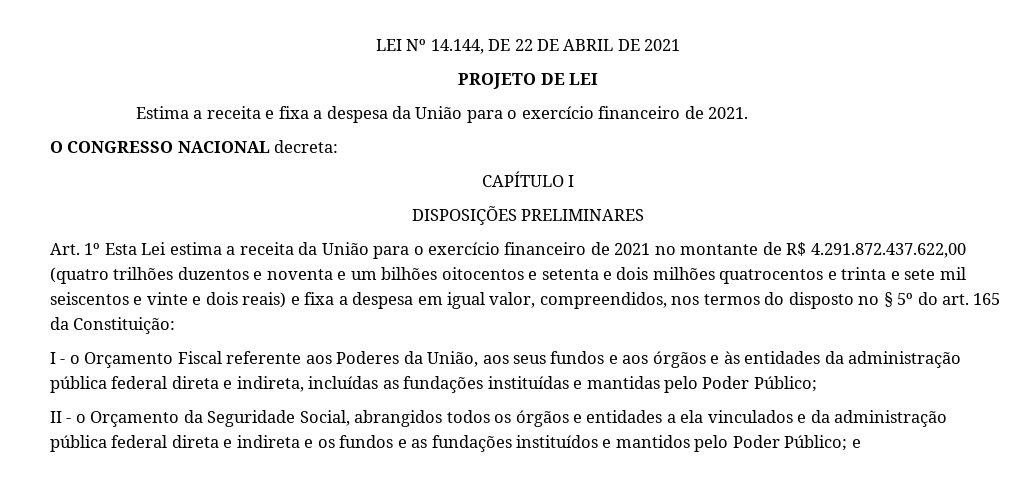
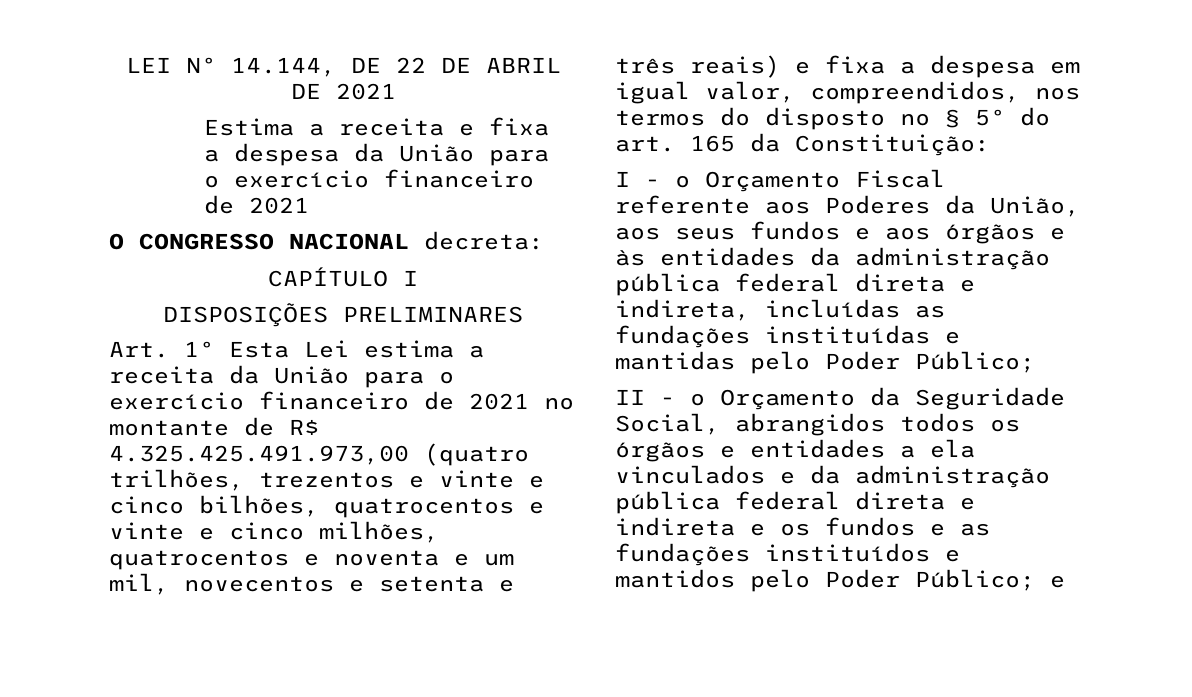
- PROJETO DE LEI
- Estima a receita e fixa a despesa da União para o exercício financeiro de 2021.
+ Estima a receita e fixa a despesa da União para o exercício financeiro de 2021
- Art. 1º Esta Lei estima a receita da União para o exercício financeiro de 2021 no montante de R$ 4.291.872.437.622,00 (quatro trilhões duzentos e noventa e um bilhões oitocentos e setenta e dois milhões quatrocentos e trinta e sete mil seiscentos e vinte e dois reais) e fixa a despesa em igual valor, compreendidos, nos termos do disposto no § 5º do art. 165 da Constituição:
+ Art. 1º Esta Lei estima a receita da União para o exercício financeiro de 2021 no montante de R$ 4.325.425.491.973,00 (quatro trilhões, trezentos e vinte e cinco bilhões, quatrocentos e vinte e cinco milhões, quatrocentos e noventa e um mil, novecentos e setenta e três reais) e fixa a despesa em igual valor, compreendidos, nos termos do disposto no § 5º do art. 165 da Constituição:

